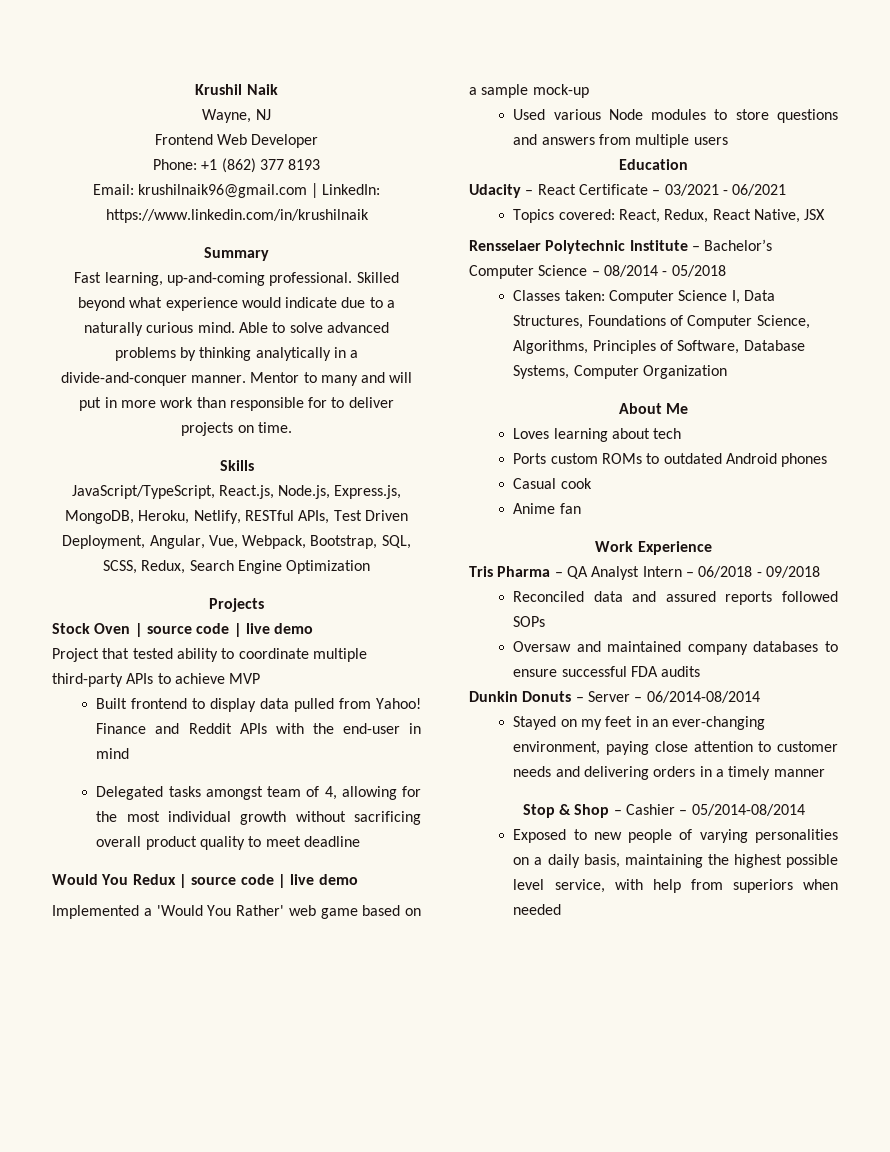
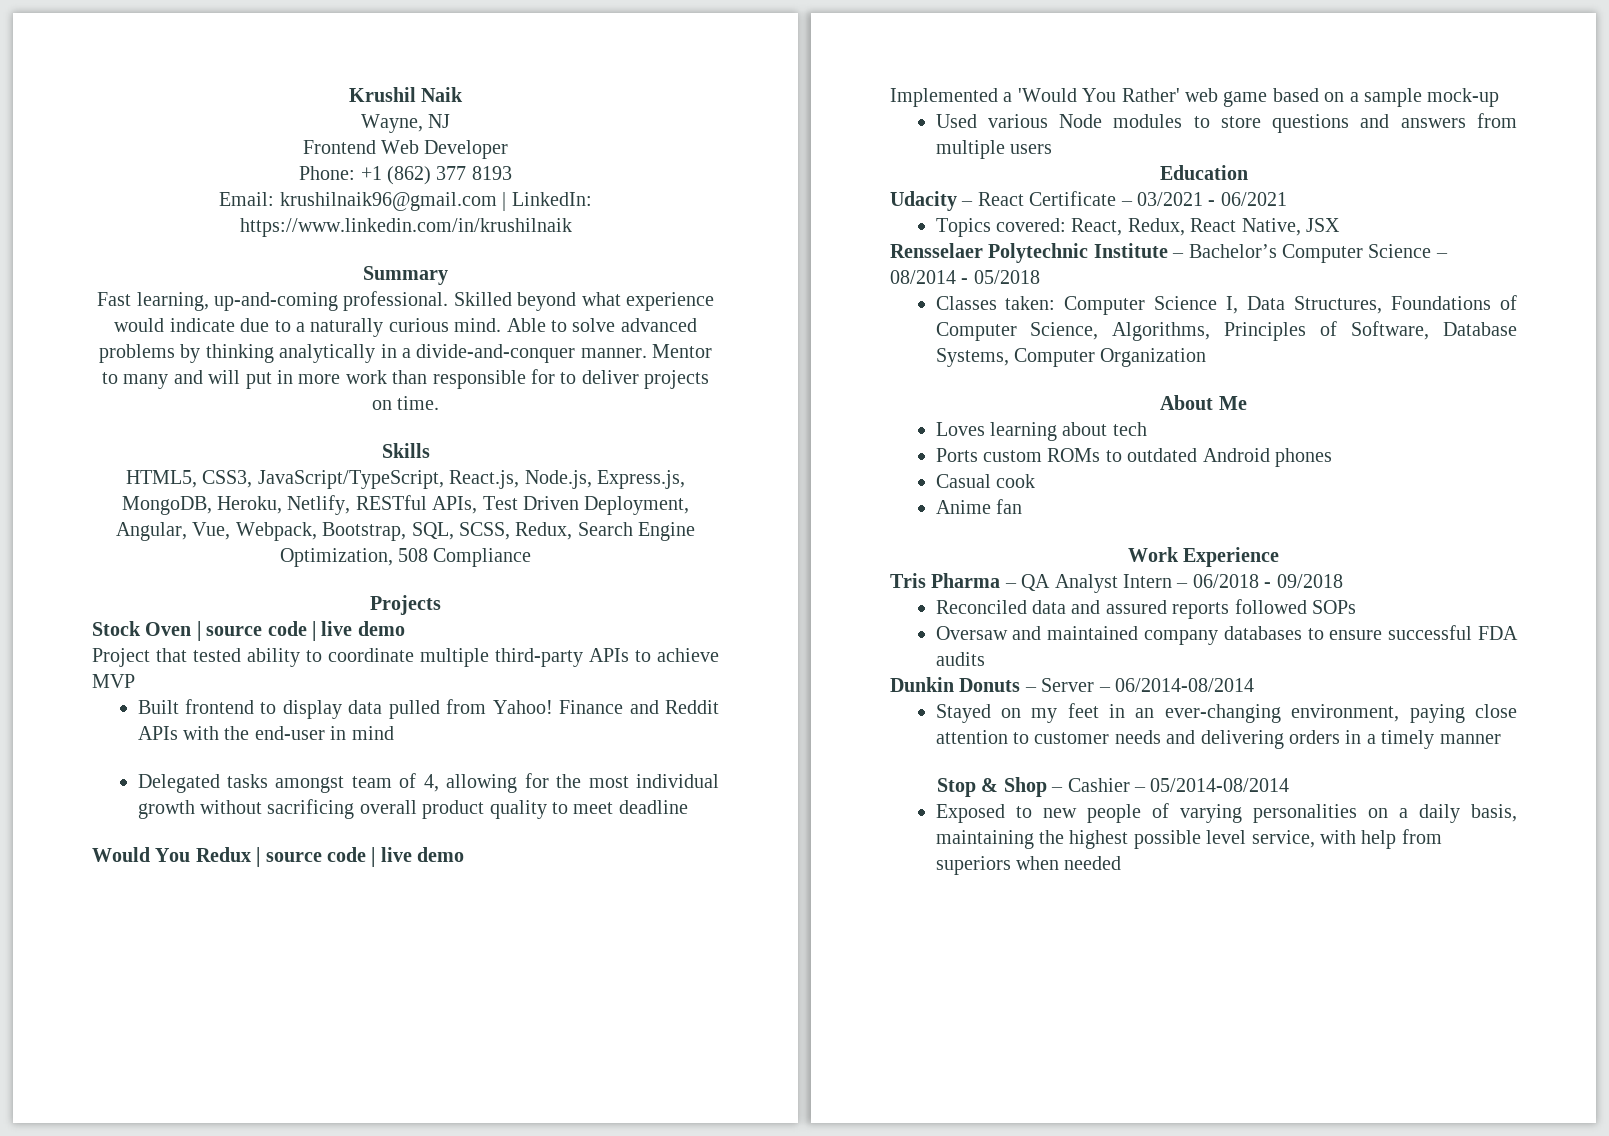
- JavaScript/TypeScript, React.js, Node.js, Express.js, MongoDB, Heroku, Netlify, RESTful APIs, Test Driven Deployment, Angular, Vue, Webpack, Bootstrap, SQL, SCSS, Redux, Search Engine Optimization
+ HTML5, CSS3, JavaScript/TypeScript, React.js, Node.js, Express.js, MongoDB, Heroku, Netlify, RESTful APIs, Test Driven Deployment, Angular, Vue, Webpack, Bootstrap, SQL, SCSS, Redux, Search Engine Optimization, 508 Compliance

